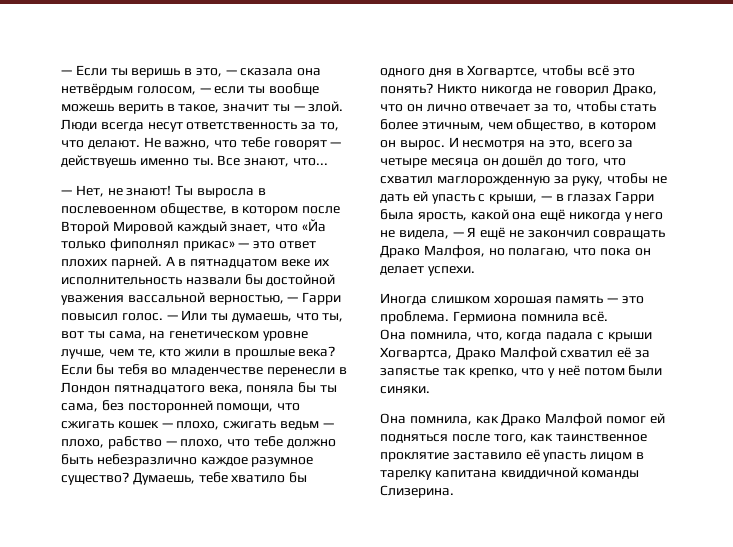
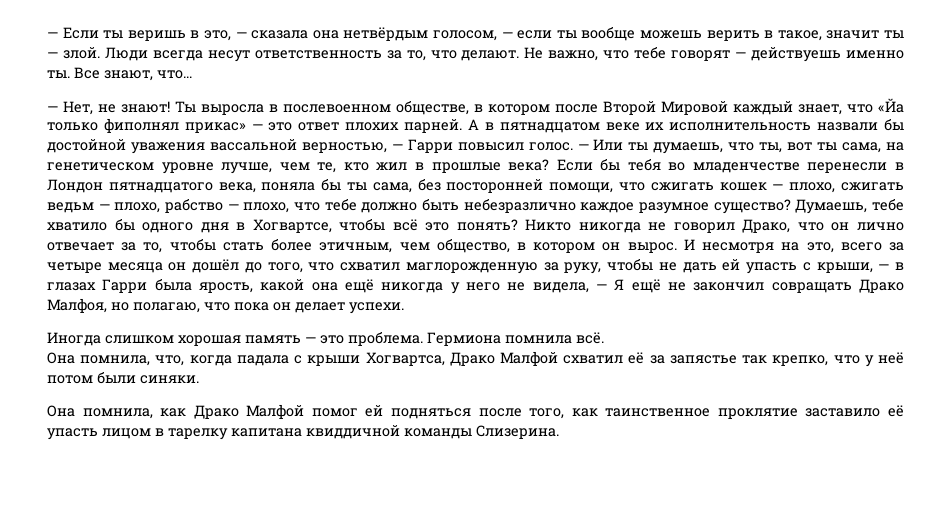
- — Или ты думаешь, что ты, вот ты сама, на генетическом уровне лучше, чем те, кто жили в прошлые века?
+ — Или ты думаешь, что ты, вот ты сама, на генетическом уровне лучше, чем те, кто жил в прошлые века?

